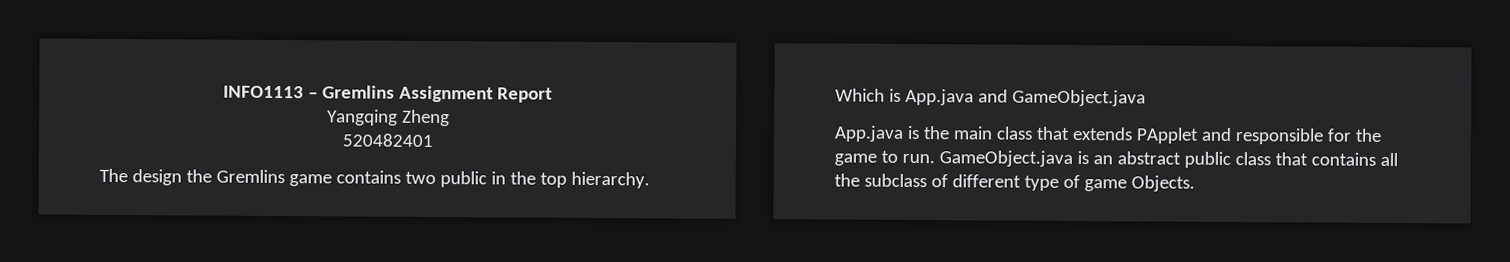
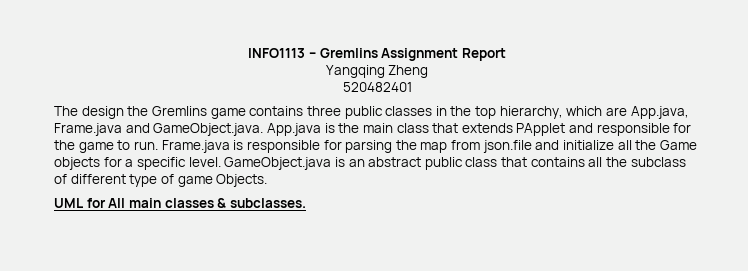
- The design the Gremlins game contains two public in the top hierarchy. Which is App.java and GameObject.java
- App.java is the main class that extends PApplet and responsible for the game to run.
+ The design the Gremlins game contains three public classes in the top hierarchy, which are App.java, Frame.java and GameObject.java. App.java is the main class that extends PApplet and responsible for the game to run.
+ Frame.java is responsible for parsing the map from json.file and initialize all the Game objects for a specific level.
+ UML for All main classes & subclasses.

